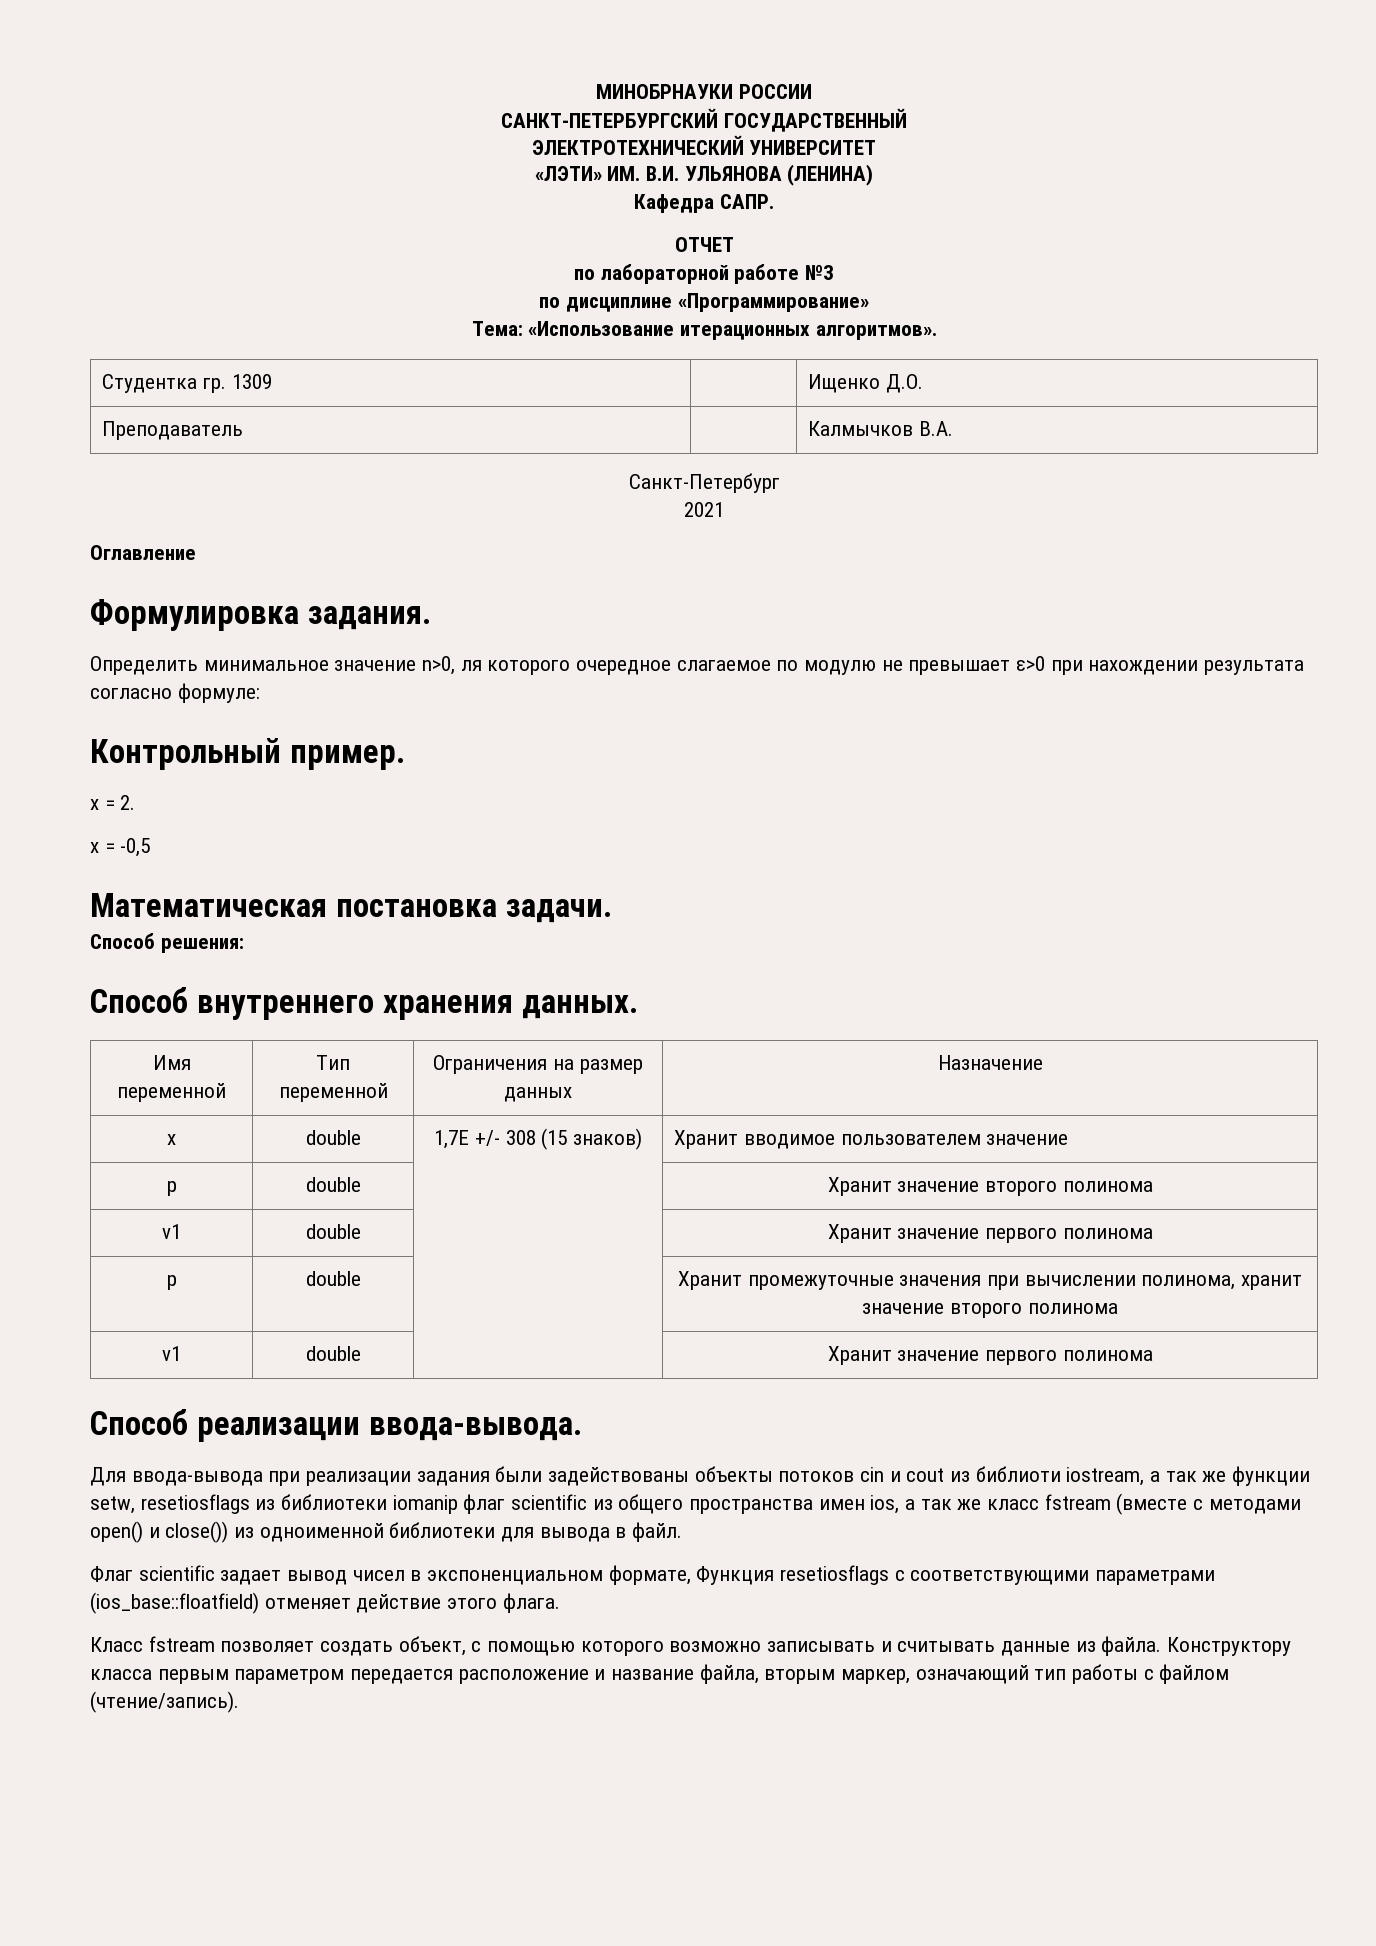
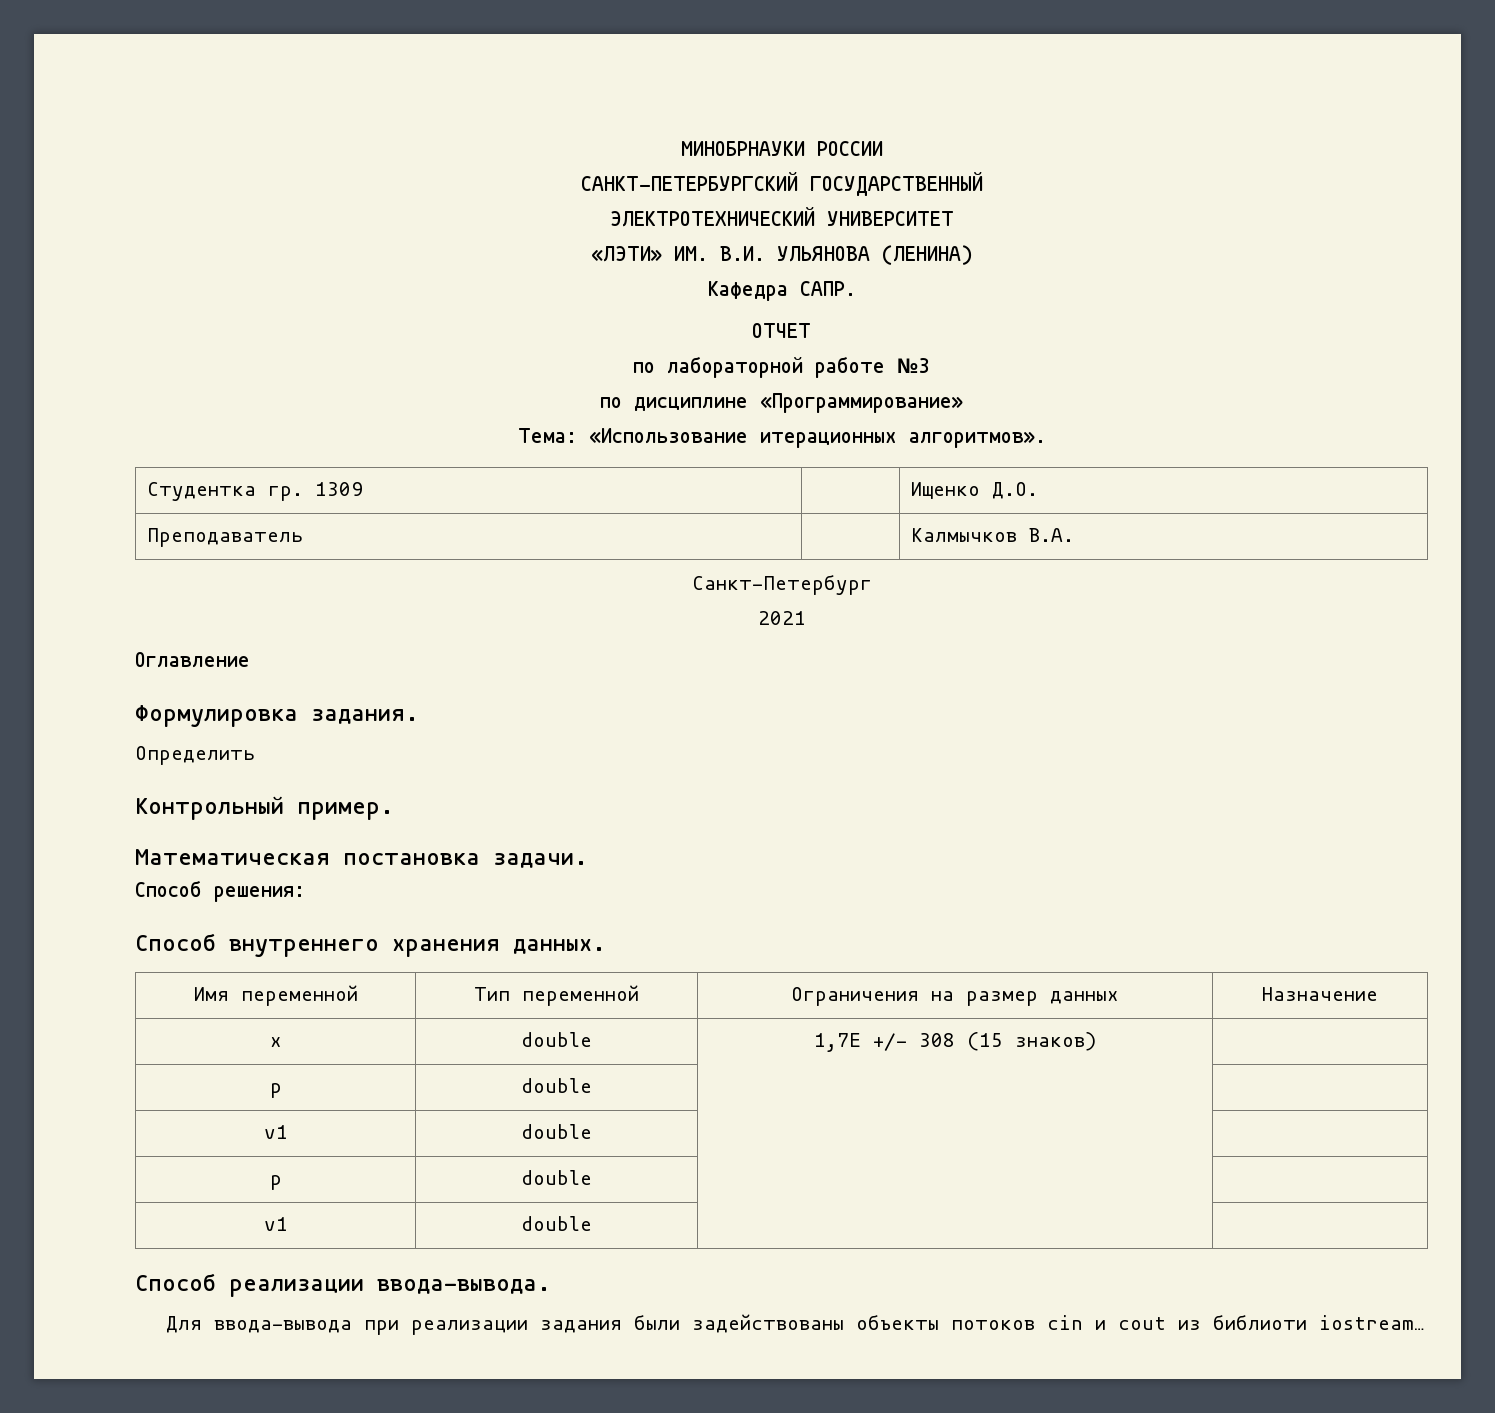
- Определить минимальное значение n>0, ля которого очередное слагаемое по модулю не превышает ε>0 при нахождении результата согласно формуле:
+ Определить
  Контрольный пример.
- x = 2.
- x = -0,5
- x | double | 1,7E +/- 308 (15 знаков) | Хранит вводимое пользователем значение
- p | double | | Хранит значение второго полинома
- v1 | double | | Хранит значение первого полинома
- p | double | | Хранит промежуточные значения при вычислении полинома, хранит значение второго полинома
- v1 | double | | Хранит значение первого полинома
+ x | double | 1,7E +/- 308 (15 знаков) |
+ p | double | |
+ v1 | double | |
+ p | double | |
+ v1 | double | |
- Для ввода-вывода при реализации задания были задействованы объекты потоков cin и cout из библиоти iostream, а так же функции setw, resetiosflags из библиотеки iomanip флаг scientific из общего пространства имен ios, а так же класс fstream (вместе с методами open() и close()) из одноименной библиотеки для вывода в файл.
- Флаг scientific задает вывод чисел в экспоненциальном формате, Функция resetiosflags с соответствующими параметрами (ios_base::floatfield) отменяет действие этого флага.
- Класс fstream позволяет создать объект, с помощью которого возможно записывать и считывать данные из файла. Конструктору класса первым параметром передается расположение и название файла, вторым маркер, означающий тип работы с файлом (чтение/запись).
+ Для ввода-вывода при реализации задания были задействованы объекты потоков cin и cout из библиоти iostream…

